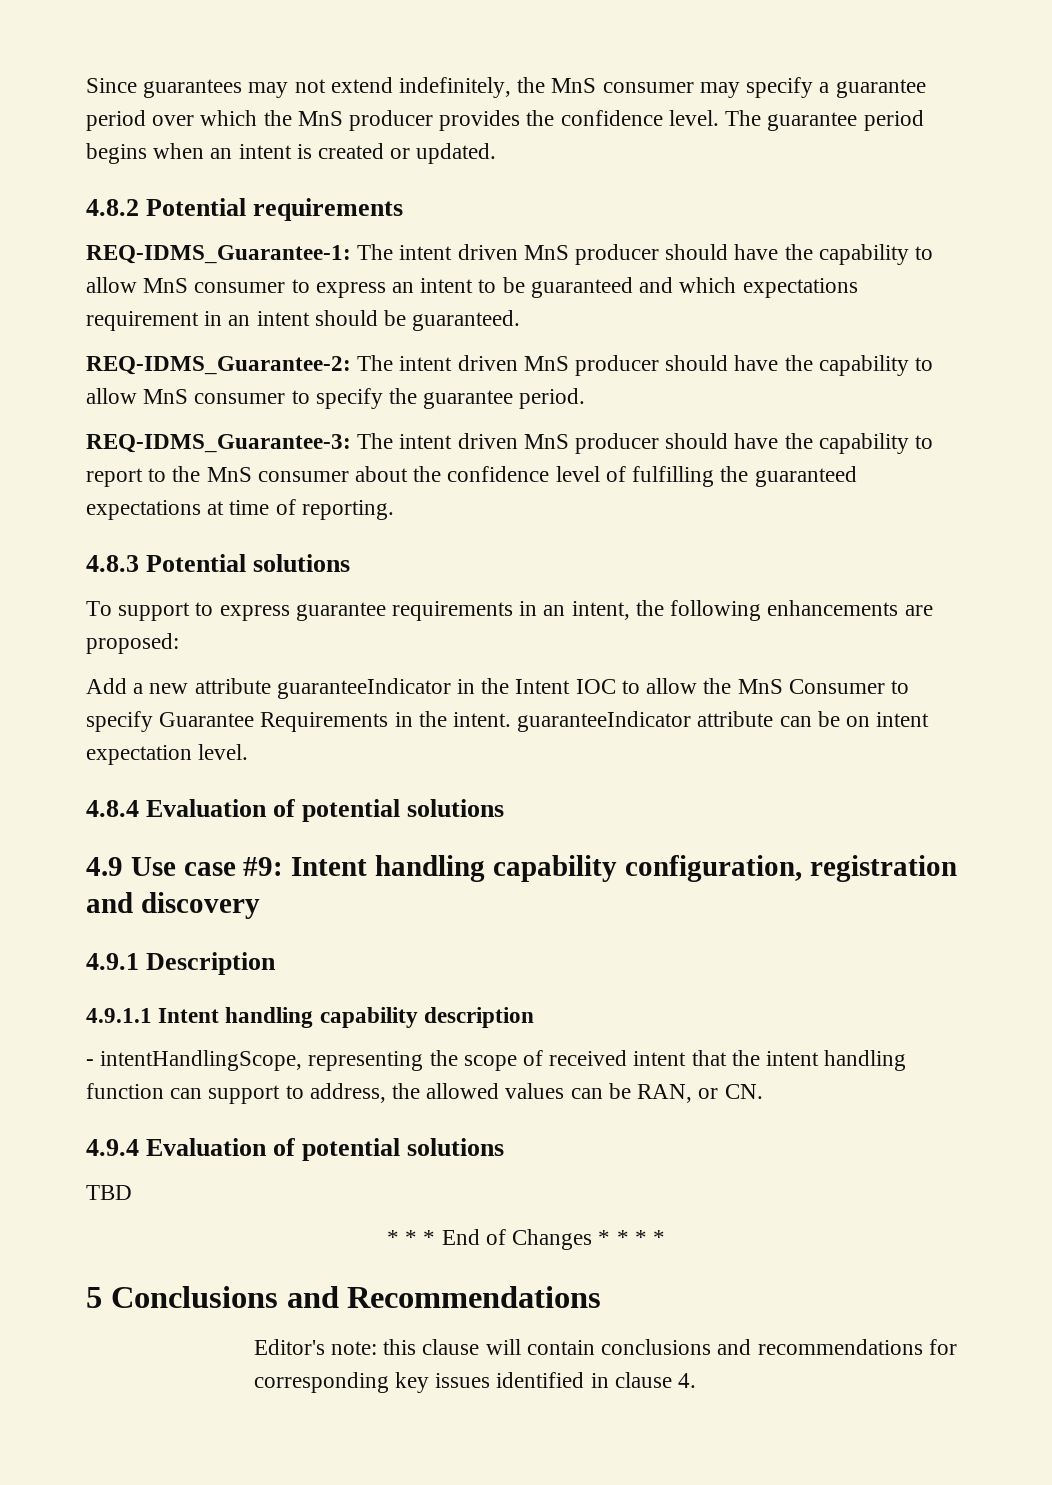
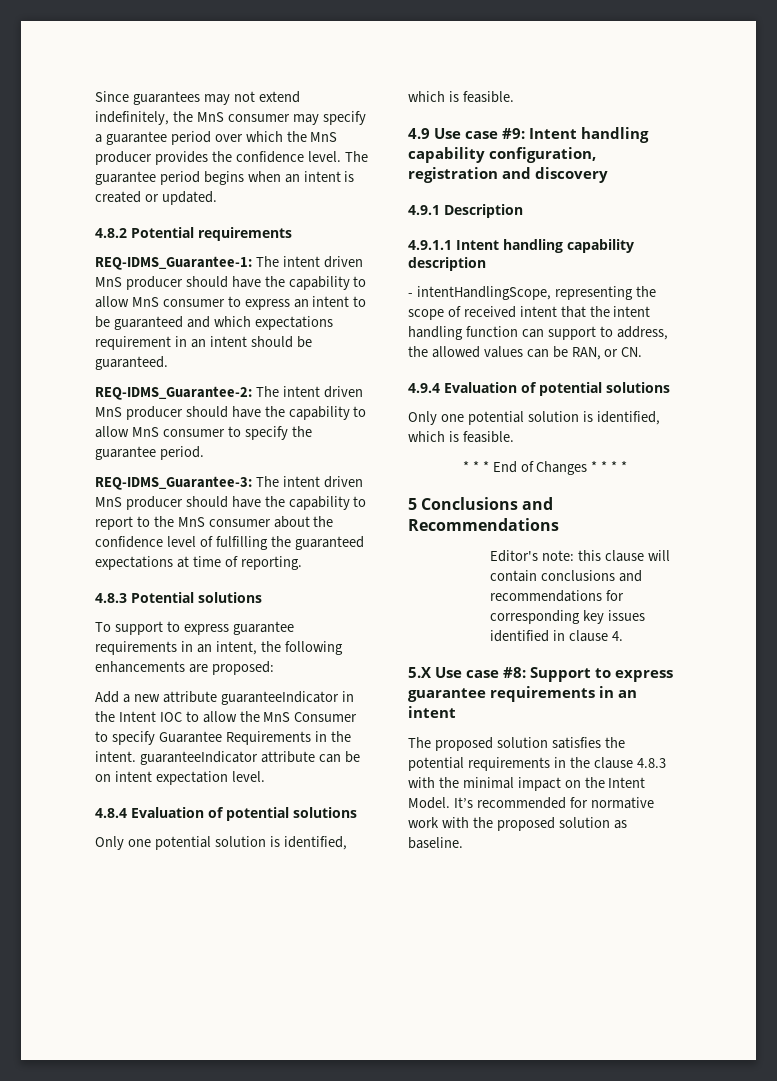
  4.8.4 Evaluation of potential solutions
+ Only one potential solution is identified, which is feasible.
  4.9.4 Evaluation of potential solutions
- TBD
+ Only one potential solution is identified, which is feasible.
+ 5.X Use case #8: Support to express guarantee requirements in an intent
+ The proposed solution satisfies the potential requirements in the clause 4.8.3 with the minimal impact on the Intent Model. It’s recommended for normative work with the proposed solution as baseline.

